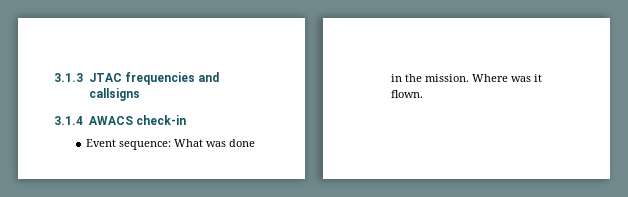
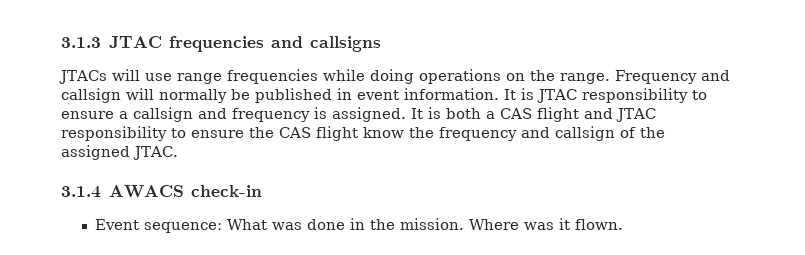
+ JTACs will use range frequencies while doing operations on the range. Frequency and callsign will normally be published in event information. It is JTAC responsibility to ensure a callsign and frequency is assigned. It is both a CAS flight and JTAC responsibility to ensure the CAS flight know the frequency and callsign of the assigned JTAC.

